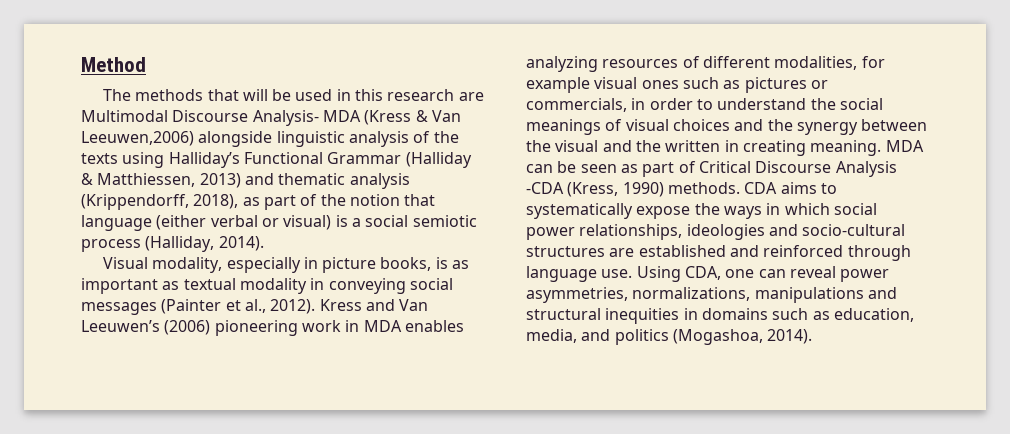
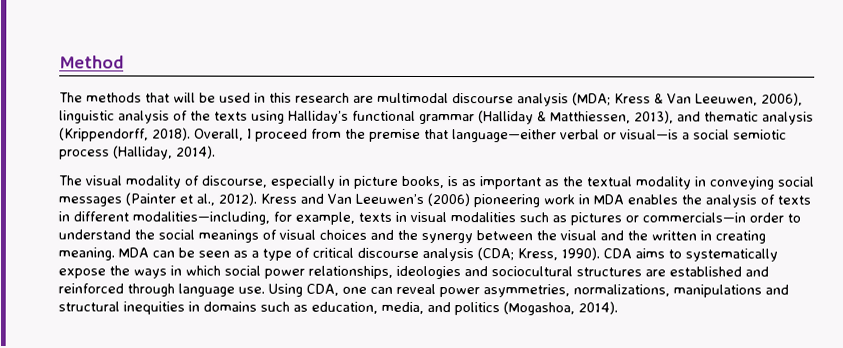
- The methods that will be used in this research are Multimodal Discourse Analysis- MDA (Kress & Van Leeuwen,2006) alongside linguistic analysis of the texts using Halliday’s Functional Grammar (Halliday & Matthiessen, 2013) and thematic analysis (Krippendorff, 2018), as part of the notion that language (either verbal or visual) is a social semiotic process (Halliday, 2014).
+ The methods that will be used in this research are multimodal discourse analysis (MDA; Kress & Van Leeuwen, 2006), linguistic analysis of the texts using Halliday’s functional grammar (Halliday & Matthiessen, 2013), and thematic analysis (Krippendorff, 2018). Overall, I proceed from the premise that language—either verbal or visual—is a social semiotic process (Halliday, 2014).
- Visual modality, especially in picture books, is as important as textual modality in conveying social messages (Painter et al., 2012).
+ The visual modality of discourse, especially in picture books, is as important as the textual modality in conveying social messages (Painter et al., 2012).
- Kress and Van Leeuwen’s (2006) pioneering work in MDA enables analyzing resources of different modalities, for example visual ones such as pictures or commercials, in order to understand the social meanings of visual choices and the synergy between the visual and the written in creating meaning.
+ Kress and Van Leeuwen’s (2006) pioneering work in MDA enables the analysis of texts in different modalities—including, for example, texts in visual modalities such as pictures or commercials—in order to understand the social meanings of visual choices and the synergy between the visual and the written in creating meaning.
- MDA can be seen as part of Critical Discourse Analysis -CDA (Kress, 1990) methods.
+ MDA can be seen as a type of critical discourse analysis (CDA; Kress, 1990).
- CDA aims to systematically expose the ways in which social power relationships, ideologies and socio-cultural structures are established and reinforced through language use.
+ CDA aims to systematically expose the ways in which social power relationships, ideologies and sociocultural structures are established and reinforced through language use.

